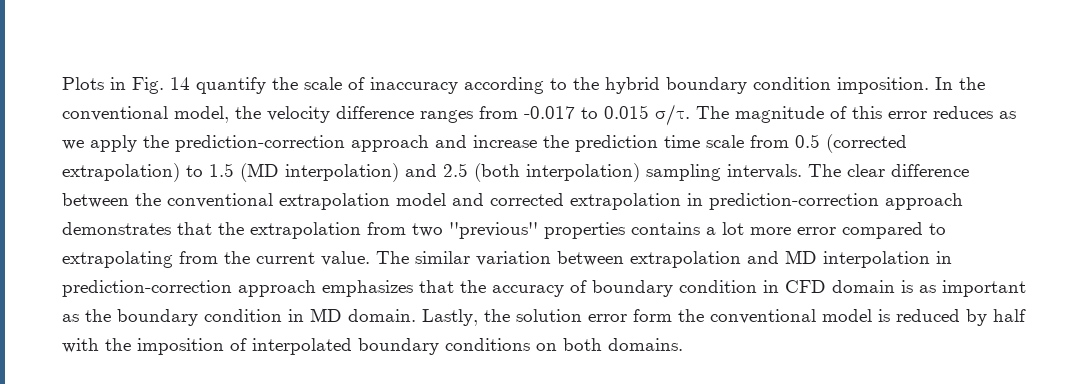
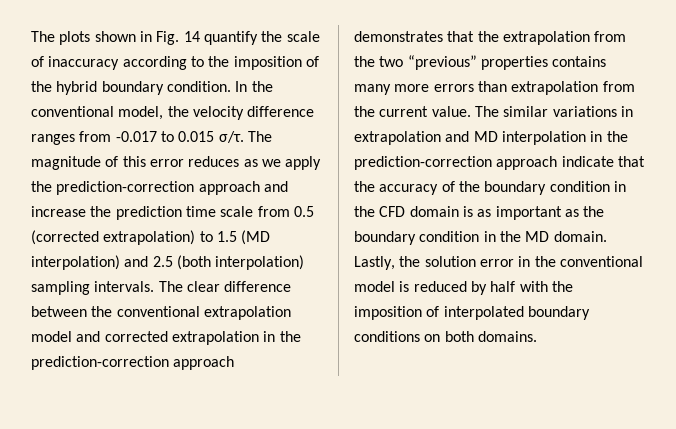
- Plots in Fig. 14 quantify the scale of inaccuracy according to the hybrid boundary condition imposition.
+ The plots shown in Fig. 14 quantify the scale of inaccuracy according to the imposition of the hybrid boundary condition.
- The clear difference between the conventional extrapolation model and corrected extrapolation in prediction-correction approach demonstrates that the extrapolation from two ''previous'' properties contains a lot more error compared to extrapolating from the current value.
+ The clear difference between the conventional extrapolation model and corrected extrapolation in the prediction-correction approach demonstrates that the extrapolation from the two “previous” properties contains many more errors than extrapolation from the current value.
- The similar variation between extrapolation and MD interpolation in prediction-correction approach emphasizes that the accuracy of boundary condition in CFD domain is as important as the boundary condition in MD domain.
+ The similar variations in extrapolation and MD interpolation in the prediction-correction approach indicate that the accuracy of the boundary condition in the CFD domain is as important as the boundary condition in the MD domain.
- Lastly, the solution error form the conventional model is reduced by half with the imposition of interpolated boundary conditions on both domains.
+ Lastly, the solution error in the conventional model is reduced by half with the imposition of interpolated boundary conditions on both domains.

